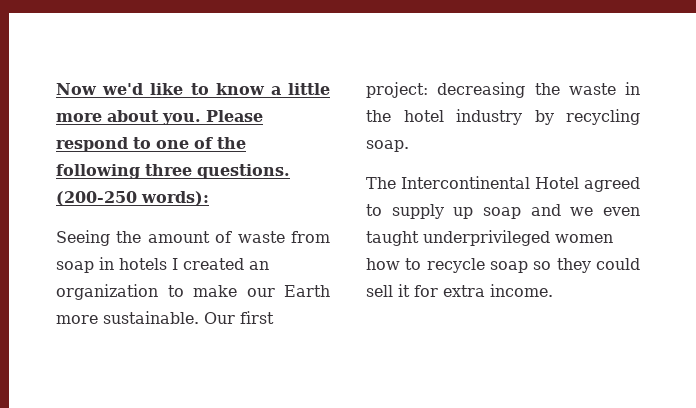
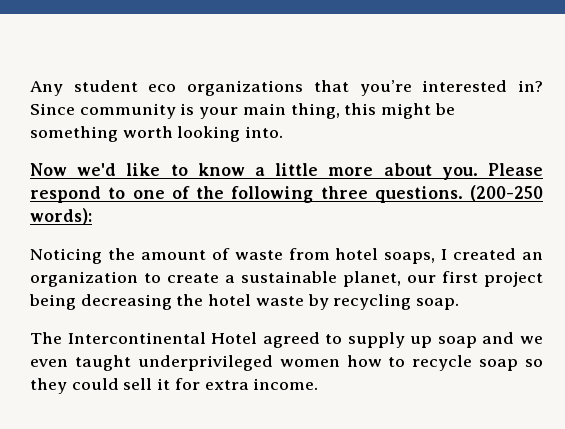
+ Any student eco organizations that you’re interested in? Since community is your main thing, this might be something worth looking into.
- Seeing the amount of waste from soap in hotels I created an organization to make our Earth more sustainable. Our first project: decreasing the waste in the hotel industry by recycling soap.
+ Noticing the amount of waste from hotel soaps, I created an organization to create a sustainable planet, our first project being decreasing the hotel waste by recycling soap.

